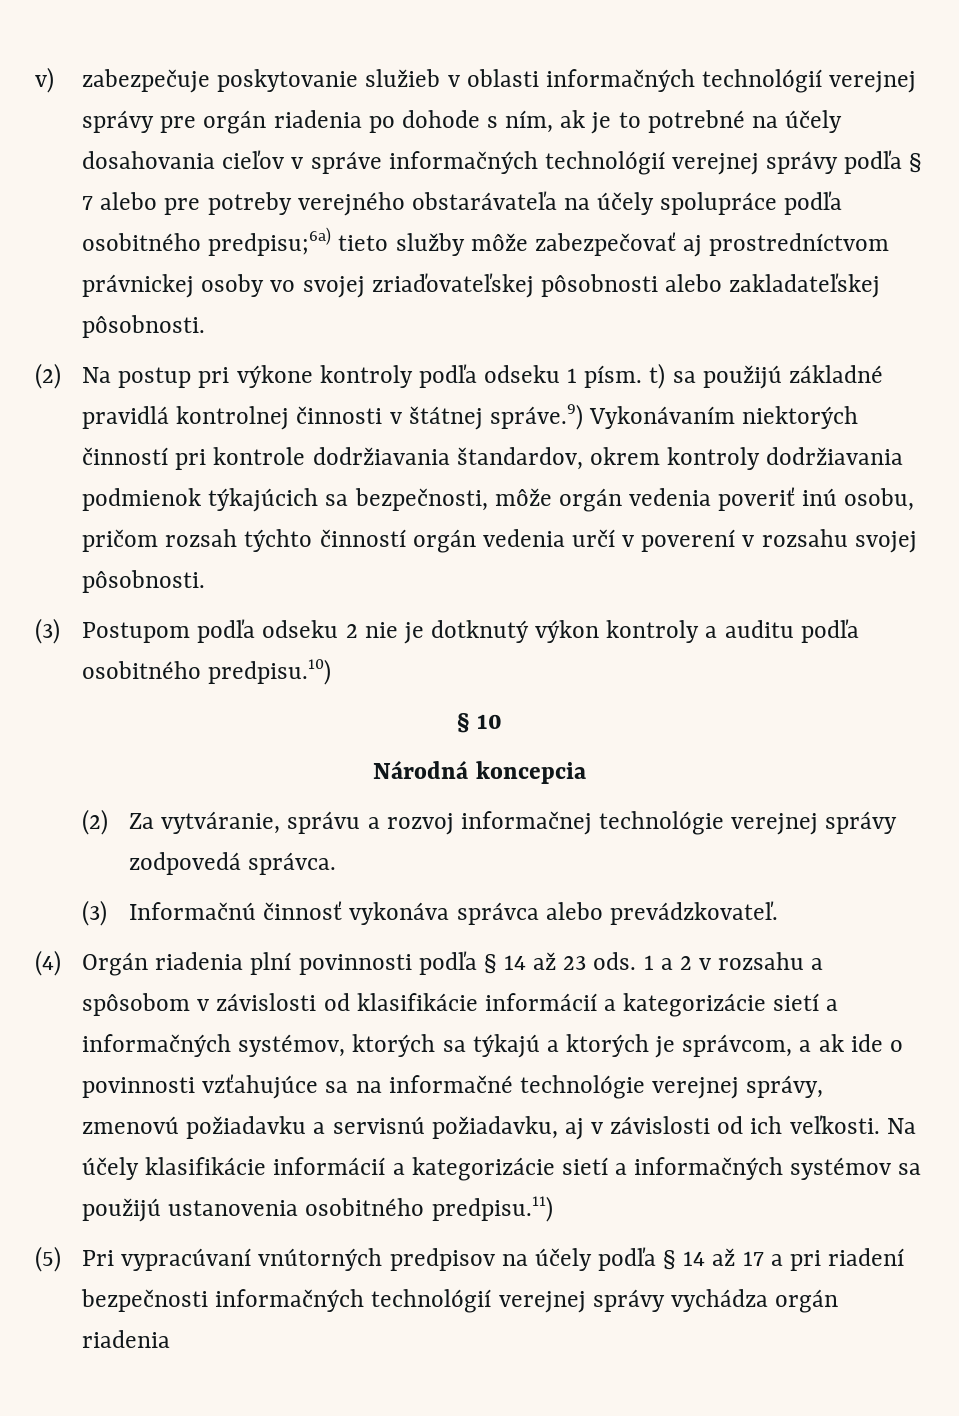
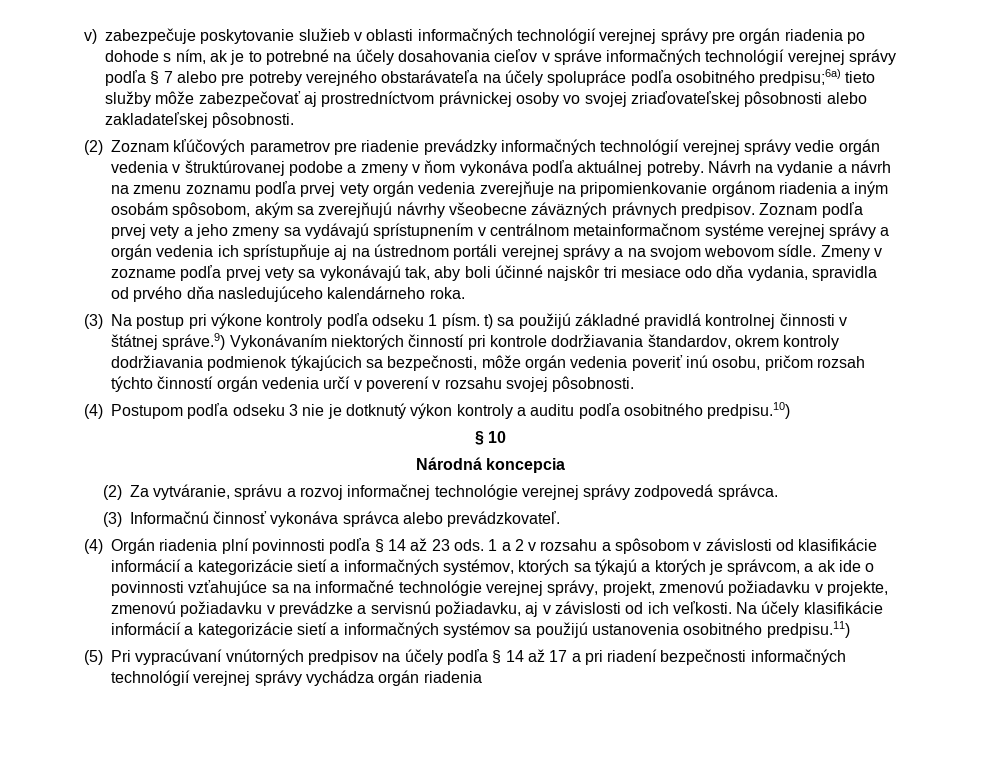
- (2) Na postup pri výkone kontroly podľa odseku 1 písm. t) sa použijú základné pravidlá kontrolnej činnosti v štátnej správe.9) Vykonávaním niektorých činností pri kontrole dodržiavania štandardov, okrem kontroly dodržiavania podmienok týkajúcich sa bezpečnosti, môže orgán vedenia poveriť inú osobu, pričom rozsah týchto činností orgán vedenia určí v poverení v rozsahu svojej pôsobnosti.
+ (2) Zoznam kľúčových parametrov pre riadenie prevádzky informačných technológií verejnej správy vedie orgán vedenia v štruktúrovanej podobe a zmeny v ňom vykonáva podľa aktuálnej potreby. Návrh na vydanie a návrh na zmenu zoznamu podľa prvej vety orgán vedenia zverejňuje na pripomienkovanie orgánom riadenia a iným osobám spôsobom, akým sa zverejňujú návrhy všeobecne záväzných právnych predpisov. Zoznam podľa prvej vety a jeho zmeny sa vydávajú sprístupnením v centrálnom metainformačnom systéme verejnej správy a orgán vedenia ich sprístupňuje aj na ústrednom portáli verejnej správy a na svojom webovom sídle. Zmeny v zozname podľa prvej vety sa vykonávajú tak, aby boli účinné najskôr tri mesiace odo dňa vydania, spravidla od prvého dňa nasledujúceho kalendárneho roka.
+ (3) Na postup pri výkone kontroly podľa odseku 1 písm. t) sa použijú základné pravidlá kontrolnej činnosti v štátnej správe.9) Vykonávaním niektorých činností pri kontrole dodržiavania štandardov, okrem kontroly dodržiavania podmienok týkajúcich sa bezpečnosti, môže orgán vedenia poveriť inú osobu, pričom rozsah týchto činností orgán vedenia určí v poverení v rozsahu svojej pôsobnosti.
- (3) Postupom podľa odseku 2 nie je dotknutý výkon kontroly a auditu podľa osobitného predpisu.10)
+ (4) Postupom podľa odseku 3 nie je dotknutý výkon kontroly a auditu podľa osobitného predpisu.10)
- 1 a 2 v rozsahu a spôsobom v závislosti od klasifikácie informácií a kategorizácie sietí a informačných systémov, ktorých sa týkajú a ktorých je správcom, a ak ide o povinnosti vzťahujúce sa na informačné technológie verejnej správy, zmenovú požiadavku a servisnú požiadavku, aj v závislosti od ich veľkosti.
+ 1 a 2 v rozsahu a spôsobom v závislosti od klasifikácie informácií a kategorizácie sietí a informačných systémov, ktorých sa týkajú a ktorých je správcom, a ak ide o povinnosti vzťahujúce sa na informačné technológie verejnej správy, projekt, zmenovú požiadavku v projekte, zmenovú požiadavku v prevádzke a servisnú požiadavku, aj v závislosti od ich veľkosti.

